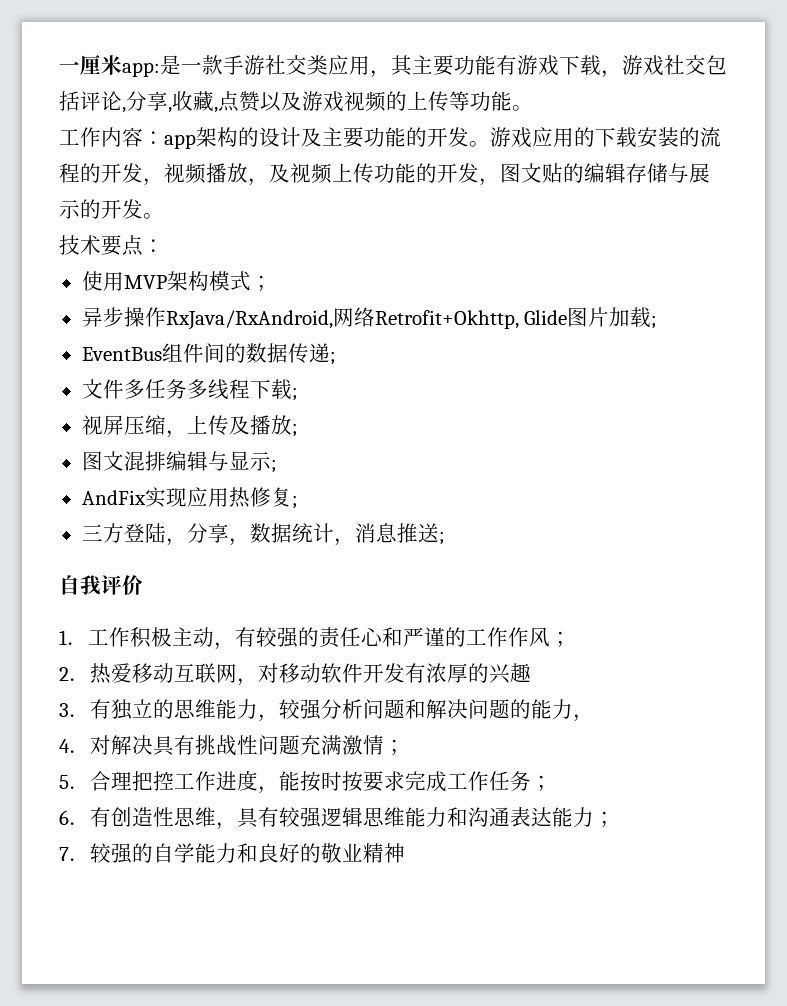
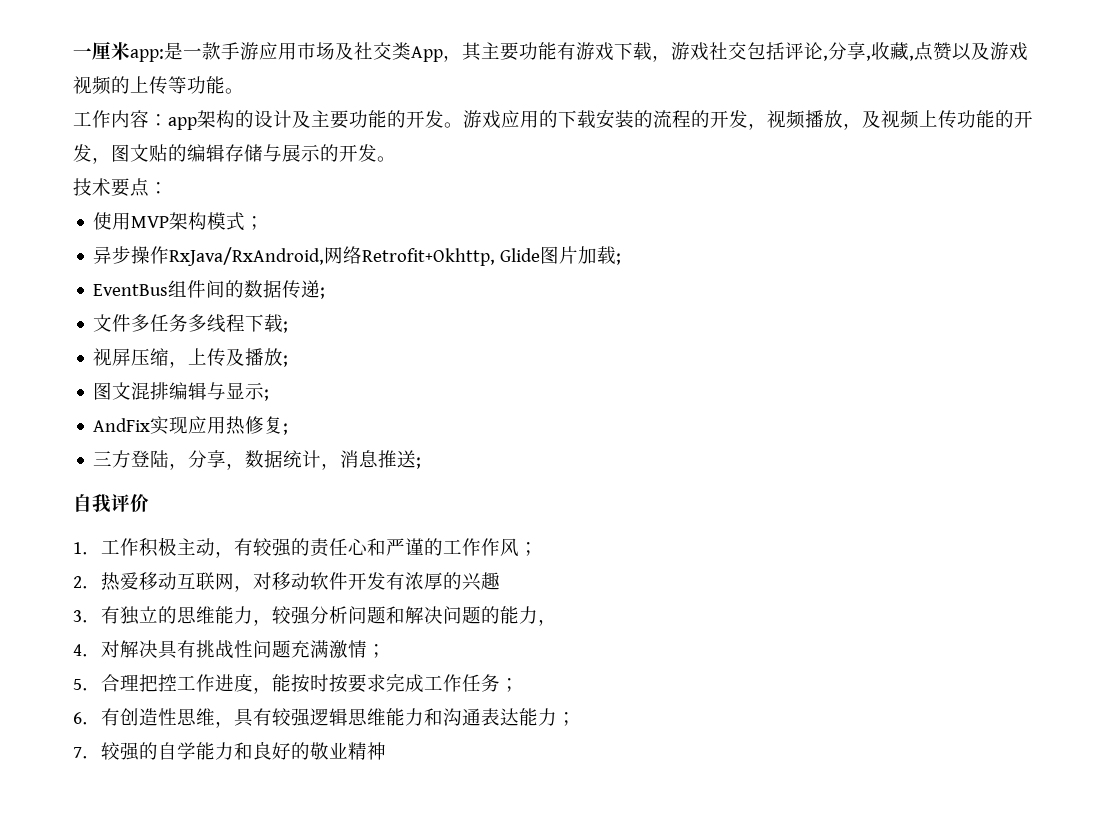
- 一厘米app:是一款手游社交类应用，其主要功能有游戏下载，游戏社交包括评论,分享,收藏,点赞以及游戏视频的上传等功能。
+ 一厘米app:是一款手游应用市场及社交类App，其主要功能有游戏下载，游戏社交包括评论,分享,收藏,点赞以及游戏视频的上传等功能。

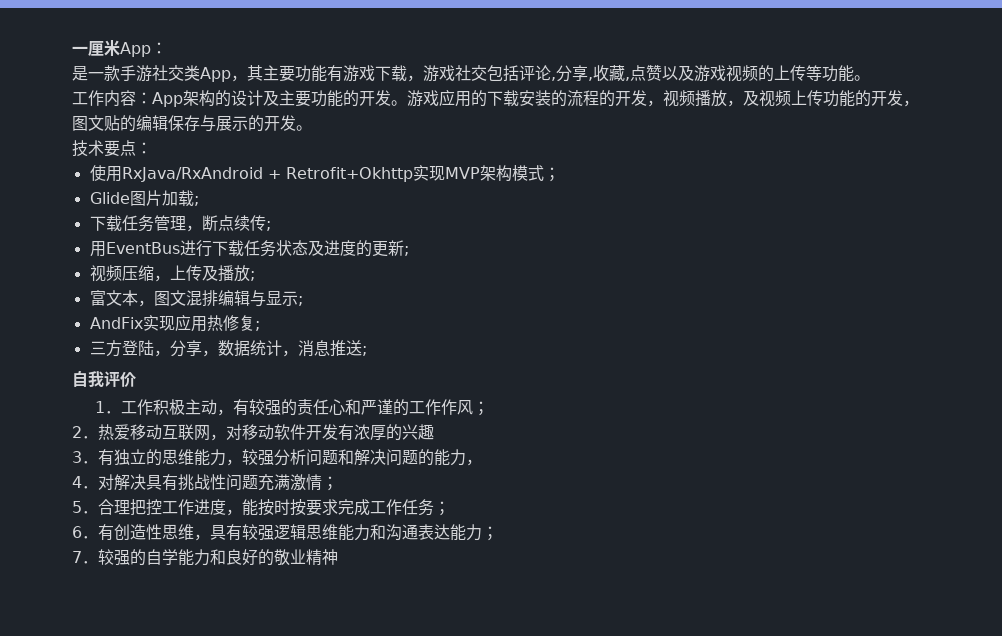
- 一厘米app:是一款手游应用市场及社交类App，其主要功能有游戏下载，游戏社交包括评论,分享,收藏,点赞以及游戏视频的上传等功能。
+ 一厘米App：
+ 是一款手游社交类App，其主要功能有游戏下载，游戏社交包括评论,分享,收藏,点赞以及游戏视频的上传等功能。
- 工作内容：app架构的设计及主要功能的开发。
+ 工作内容：App架构的设计及主要功能的开发。
- 游戏应用的下载安装的流程的开发，视频播放，及视频上传功能的开发，图文贴的编辑存储与展示的开发。
+ 游戏应用的下载安装的流程的开发，视频播放，及视频上传功能的开发，图文贴的编辑保存与展示的开发。
- 使用MVP架构模式；
+ 使用RxJava/RxAndroid + Retrofit+Okhttp实现MVP架构模式；
- 异步操作RxJava/RxAndroid,网络Retrofit+Okhttp, Glide图片加载;
+ Glide图片加载;
- EventBus组件间的数据传递;
- 文件多任务多线程下载;
+ 下载任务管理，断点续传;
+ 用EventBus进行下载任务状态及进度的更新;
- 视屏压缩，上传及播放;
+ 视频压缩，上传及播放;
- 图文混排编辑与显示;
+ 富文本，图文混排编辑与显示;

